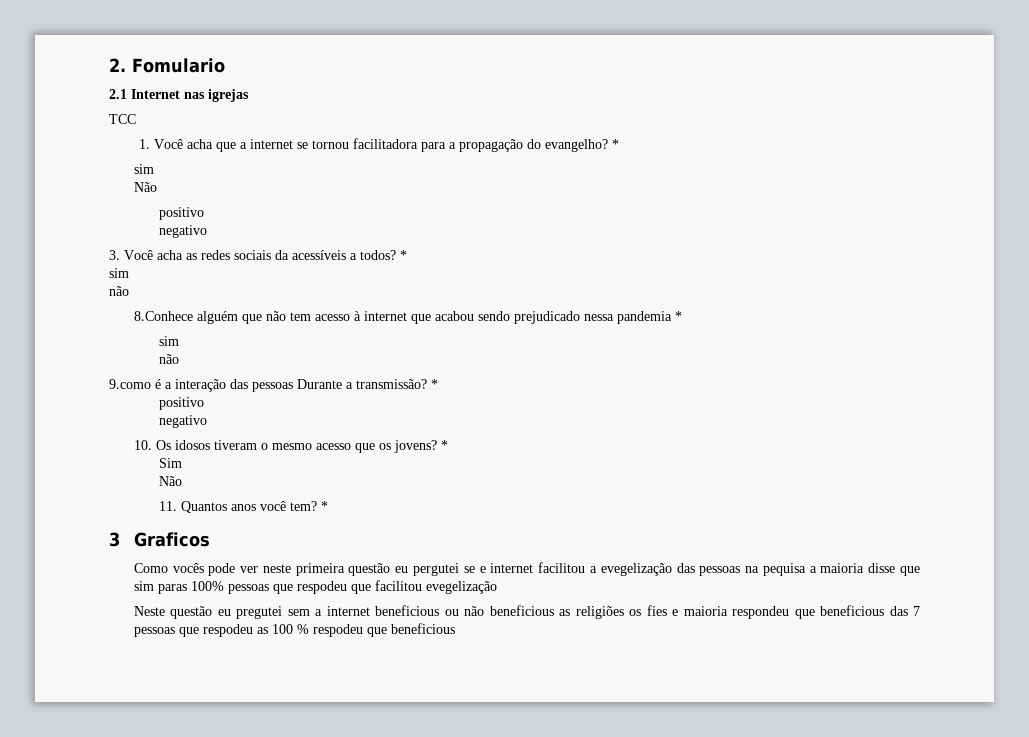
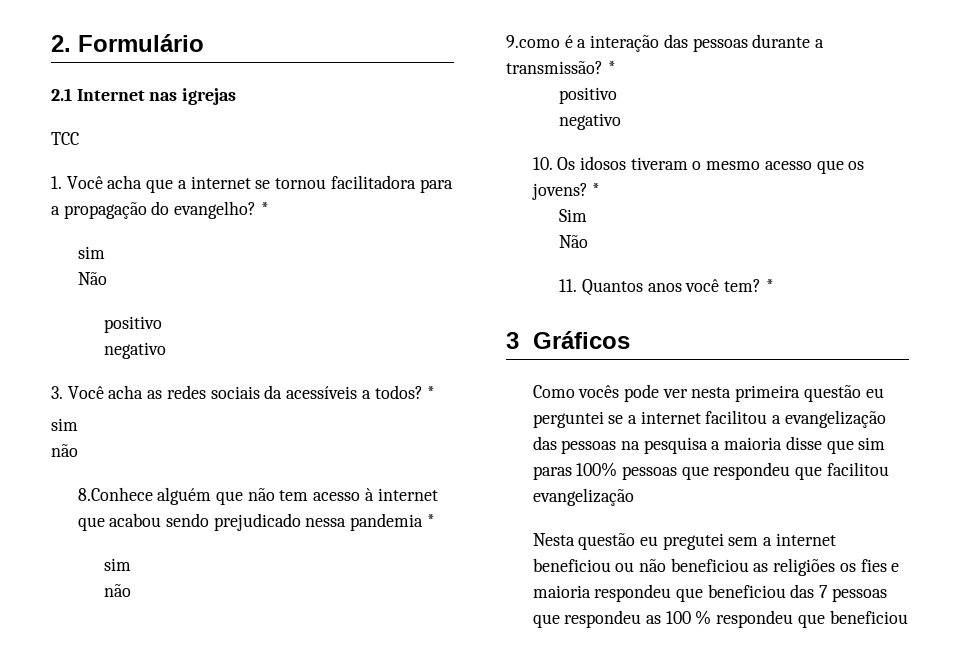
- 2. Fomulario
+ 2. Formulário
- 9.como é a interação das pessoas Durante a transmissão?
+ 9.como é a interação das pessoas durante a transmissão?
- 3 Graficos
+ 3 Gráficos
- Como vocês pode ver neste primeira questão eu pergutei se e internet facilitou a evegelização das pessoas na pequisa a maioria disse que sim paras 100% pessoas que respodeu que facilitou evegelização
- Neste questão eu pregutei sem a internet beneficious ou não beneficious as religiões os fies e maioria respondeu que beneficious das 7 pessoas que respodeu as 100 % respodeu que beneficious
+ Como vocês pode ver nesta primeira questão eu perguntei se a internet facilitou a evangelização das pessoas na pesquisa a maioria disse que sim paras 100% pessoas que respondeu que facilitou evangelização
+ Nesta questão eu pregutei sem a internet beneficiou ou não beneficiou as religiões os fies e maioria respondeu que beneficiou das 7 pessoas que respondeu as 100 % respondeu que beneficiou

